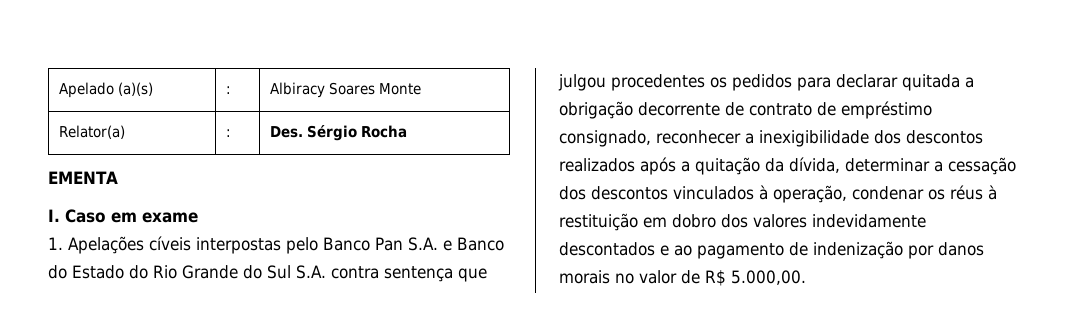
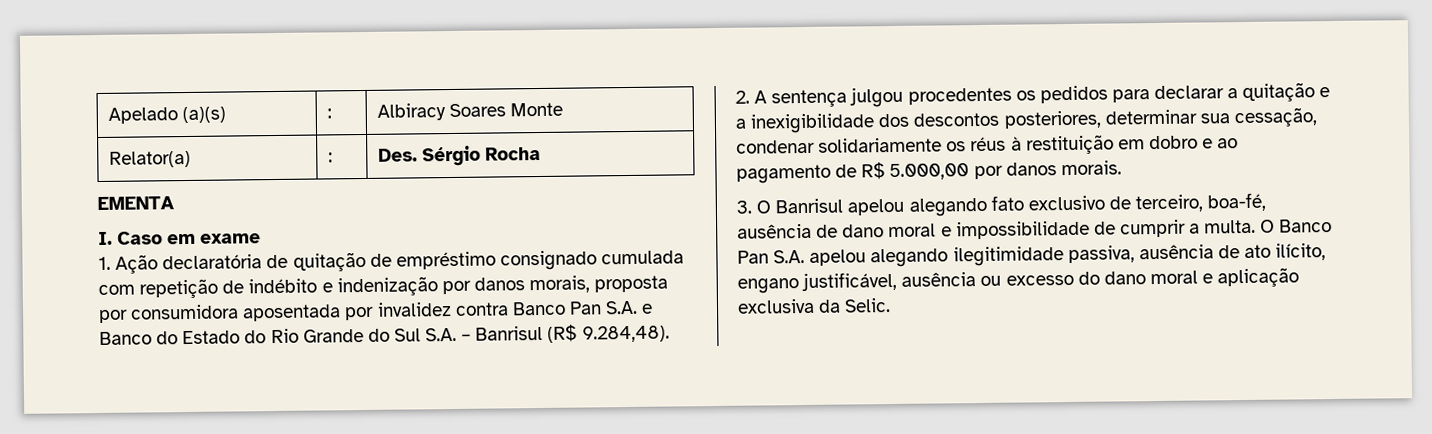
- 1. Apelações cíveis interpostas pelo Banco Pan S.A. e Banco do Estado do Rio Grande do Sul S.A. contra sentença que julgou procedentes os pedidos para declarar quitada a obrigação decorrente de contrato de empréstimo consignado, reconhecer a inexigibilidade dos descontos realizados após a quitação da dívida, determinar a cessação dos descontos vinculados à operação, condenar os réus à restituição em dobro dos valores indevidamente descontados e ao pagamento de indenização por danos morais no valor de R$ 5.000,00.
+ 1. Ação declaratória de quitação de empréstimo consignado cumulada com repetição de indébito e indenização por danos morais, proposta por consumidora aposentada por invalidez contra Banco Pan S.A. e Banco do Estado do Rio Grande do Sul S.A. – Banrisul (R$ 9.284,48).
+ 2. A sentença julgou procedentes os pedidos para declarar a quitação e a inexigibilidade dos descontos posteriores, determinar sua cessação, condenar solidariamente os réus à restituição em dobro e ao pagamento de R$ 5.000,00 por danos morais.
+ 3. O Banrisul apelou alegando fato exclusivo de terceiro, boa-fé, ausência de dano moral e impossibilidade de cumprir a multa. O Banco Pan S.A. apelou alegando ilegitimidade passiva, ausência de ato ilícito, engano justificável, ausência ou excesso do dano moral e aplicação exclusiva da Selic.

